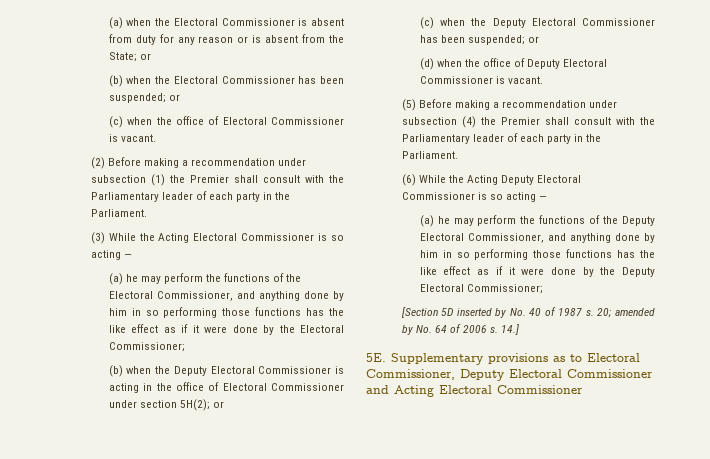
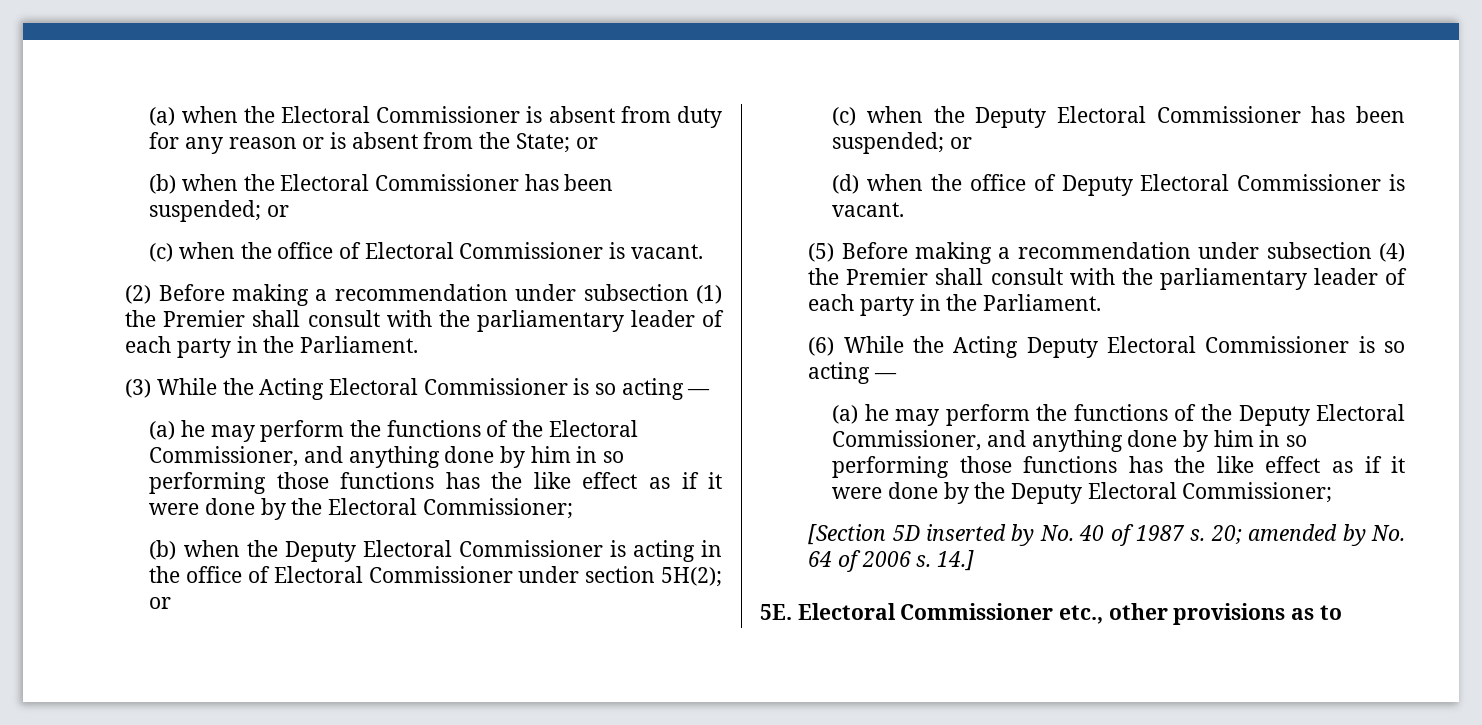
- (2) Before making a recommendation under subsection (1) the Premier shall consult with the Parliamentary leader of each party in the Parliament.
+ (2) Before making a recommendation under subsection (1) the Premier shall consult with the parliamentary leader of each party in the Parliament.
- (5) Before making a recommendation under subsection (4) the Premier shall consult with the Parliamentary leader of each party in the Parliament.
+ (5) Before making a recommendation under subsection (4) the Premier shall consult with the parliamentary leader of each party in the Parliament.
- Supplementary provisions as to Electoral Commissioner, Deputy Electoral Commissioner and Acting Electoral Commissioner
+ Electoral Commissioner etc., other provisions as to

